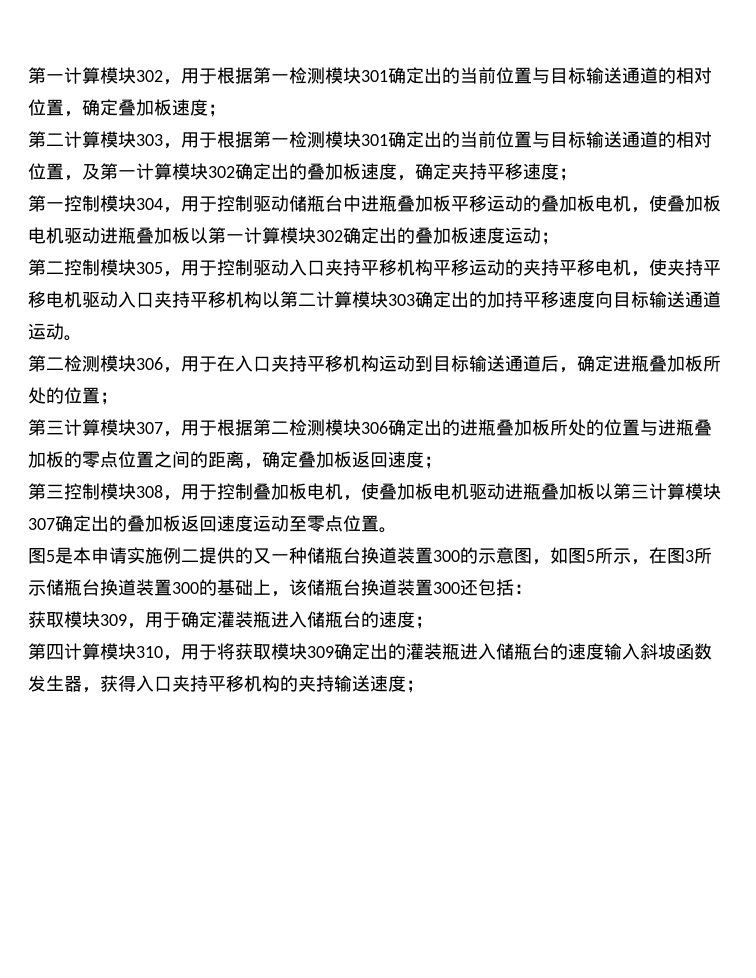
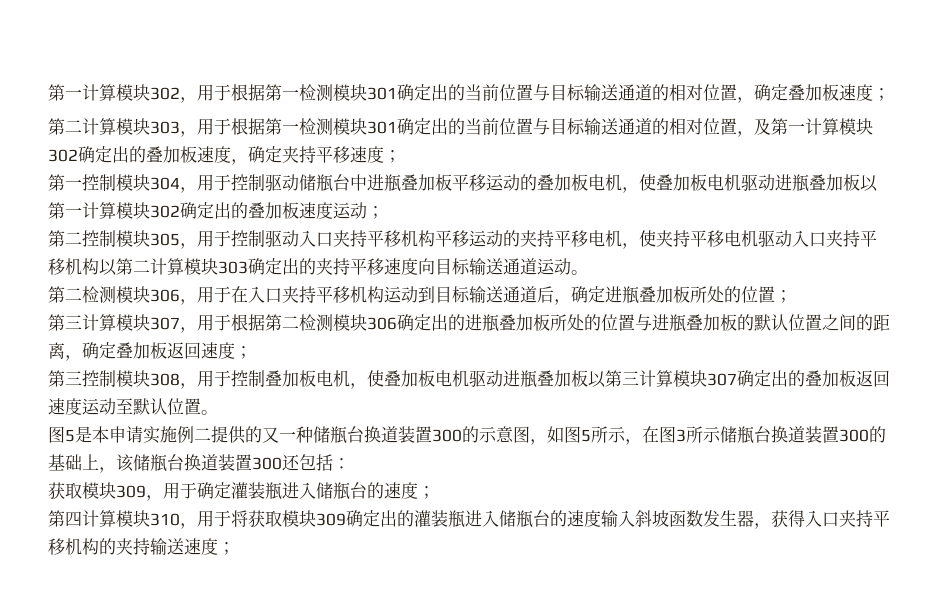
- 第二控制模块305，用于控制驱动入口夹持平移机构平移运动的夹持平移电机，使夹持平移电机驱动入口夹持平移机构以第二计算模块303确定出的加持平移速度向目标输送通道运动。
+ 第二控制模块305，用于控制驱动入口夹持平移机构平移运动的夹持平移电机，使夹持平移电机驱动入口夹持平移机构以第二计算模块303确定出的夹持平移速度向目标输送通道运动。
- 第三计算模块307，用于根据第二检测模块306确定出的进瓶叠加板所处的位置与进瓶叠加板的零点位置之间的距离，确定叠加板返回速度；
+ 第三计算模块307，用于根据第二检测模块306确定出的进瓶叠加板所处的位置与进瓶叠加板的默认位置之间的距离，确定叠加板返回速度；
- 第三控制模块308，用于控制叠加板电机，使叠加板电机驱动进瓶叠加板以第三计算模块307确定出的叠加板返回速度运动至零点位置。
+ 第三控制模块308，用于控制叠加板电机，使叠加板电机驱动进瓶叠加板以第三计算模块307确定出的叠加板返回速度运动至默认位置。

